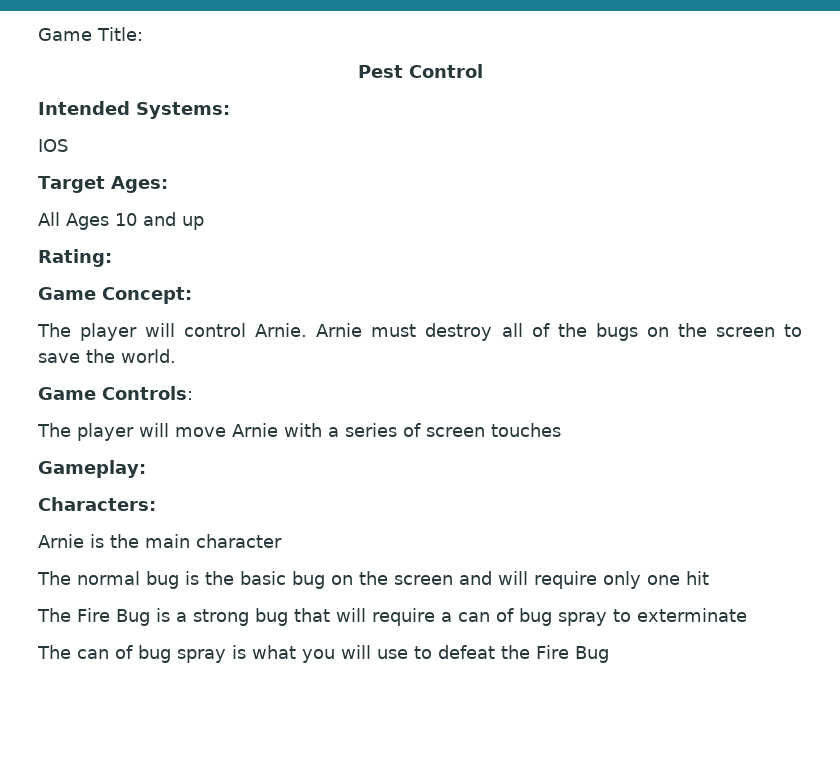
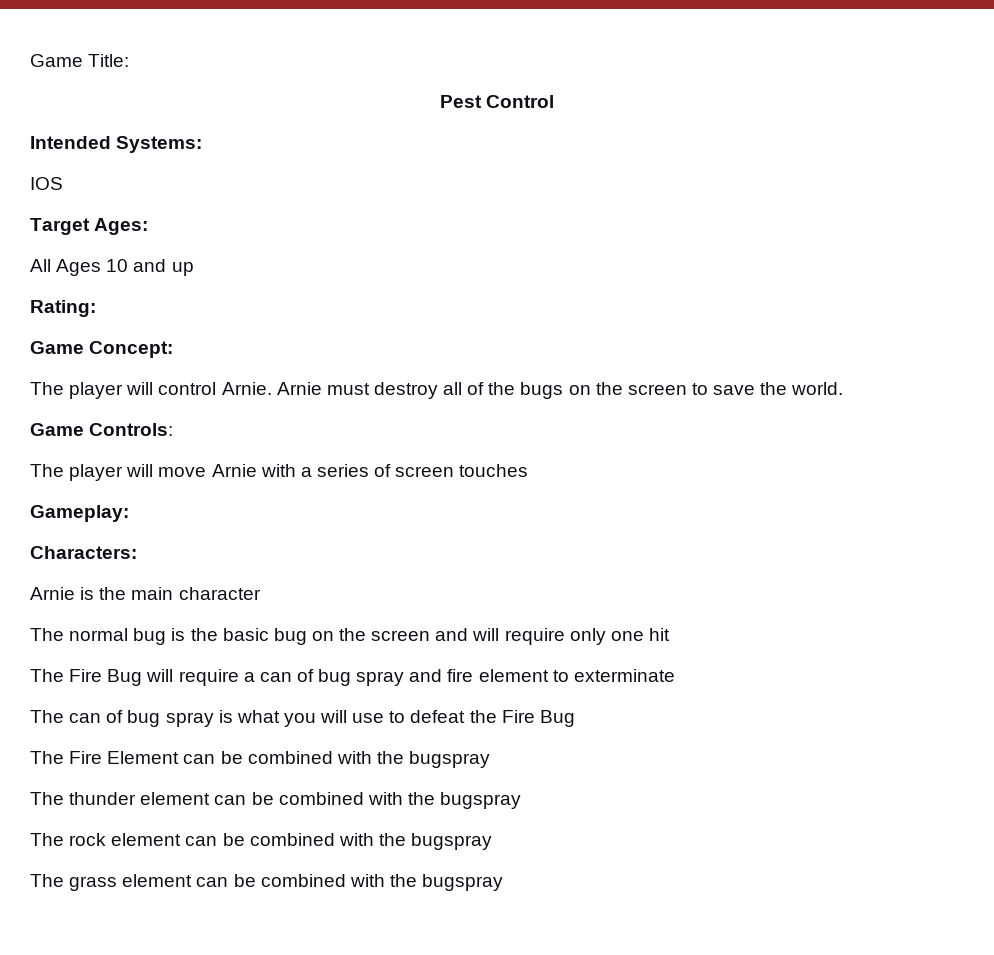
- The Fire Bug is a strong bug that will require a can of bug spray to exterminate
+ The Fire Bug will require a can of bug spray and fire element to exterminate
+ The Fire Element can be combined with the bugspray
+ The thunder element can be combined with the bugspray
+ The rock element can be combined with the bugspray
+ The grass element can be combined with the bugspray

